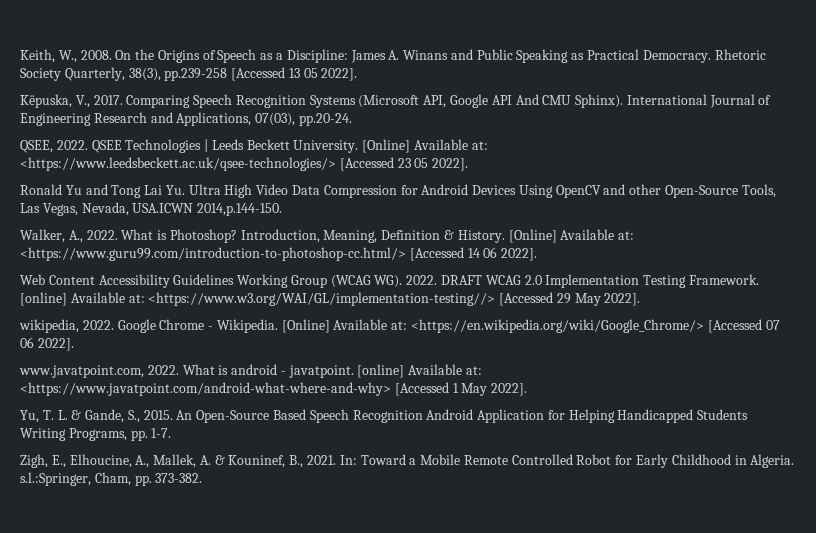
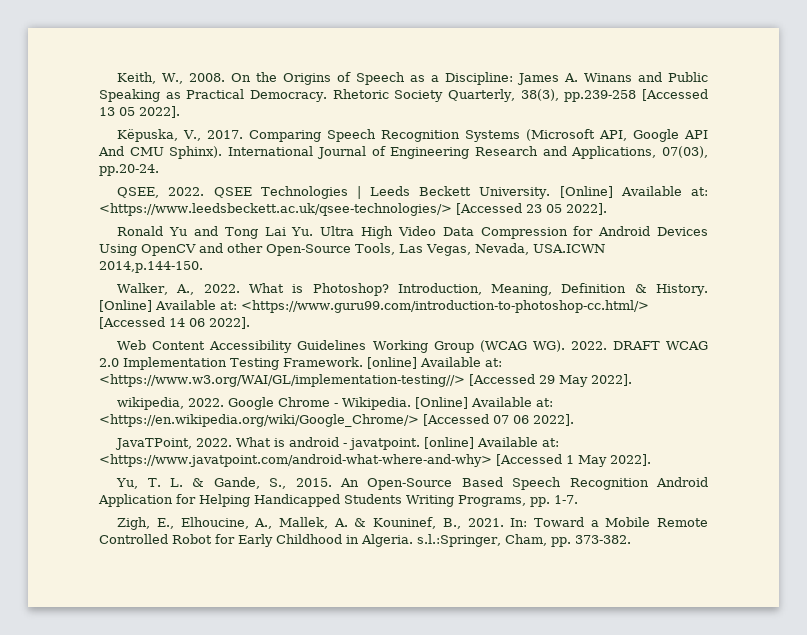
- www.javatpoint.com, 2022.
+ JavaTPoint, 2022.

